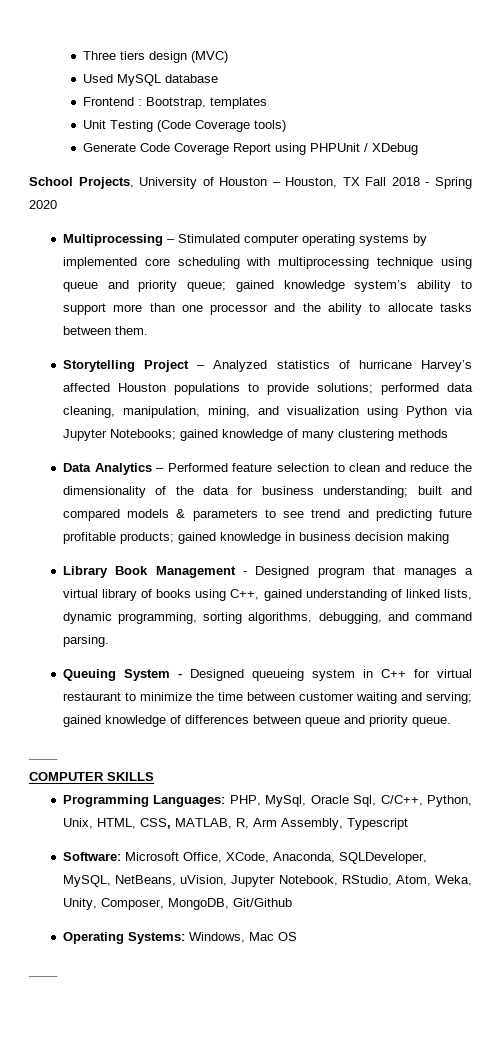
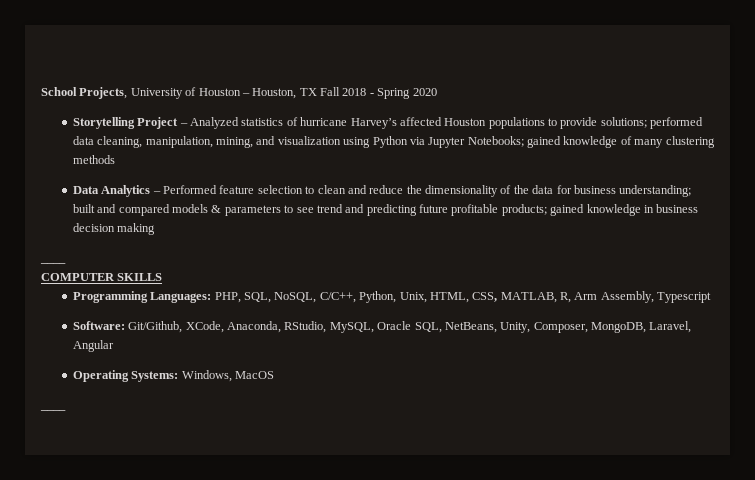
- Three tiers design (MVC)
- Used MySQL database
- Frontend : Bootstrap, templates
- Unit Testing (Code Coverage tools)
- Generate Code Coverage Report using PHPUnit / XDebug
- Multiprocessing – Stimulated computer operating systems by implemented core scheduling with multiprocessing technique using queue and priority queue; gained knowledge system’s ability to support more than one processor and the ability to allocate tasks between them.
- Library Book Management - Designed program that manages a virtual library of books using C++, gained understanding of linked lists, dynamic programming, sorting algorithms, debugging, and command parsing.
- Queuing System - Designed queueing system in C++ for virtual restaurant to minimize the time between customer waiting and serving; gained knowledge of differences between queue and priority queue.
- Programming Languages: PHP, MySql, Oracle Sql, C/C++, Python, Unix, HTML, CSS, MATLAB, R, Arm Assembly, Typescript
+ Programming Languages: PHP, SQL, NoSQL, C/C++, Python, Unix, HTML, CSS, MATLAB, R, Arm Assembly, Typescript
- Software: Microsoft Office, XCode, Anaconda, SQLDeveloper, MySQL, NetBeans, uVision, Jupyter Notebook, RStudio, Atom, Weka, Unity, Composer, MongoDB, Git/Github
+ Software: Git/Github, XCode, Anaconda, RStudio, MySQL, Oracle SQL, NetBeans, Unity, Composer, MongoDB, Laravel, Angular
- Operating Systems: Windows, Mac OS
+ Operating Systems: Windows, MacOS

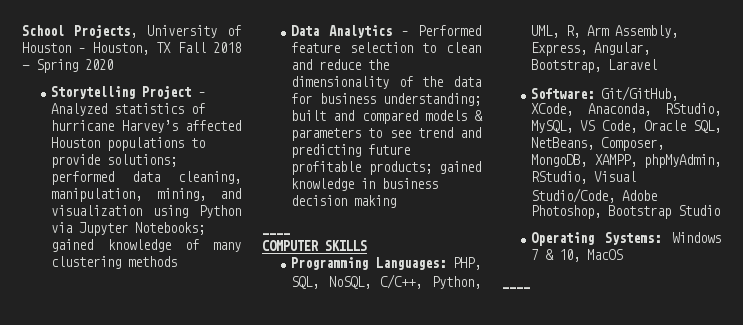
- Programming Languages: PHP, SQL, NoSQL, C/C++, Python, Unix, HTML, CSS, MATLAB, R, Arm Assembly, Typescript
+ Programming Languages: PHP, SQL, NoSQL, C/C++, Python, UML, R, Arm Assembly, Express, Angular, Bootstrap, Laravel
- Software: Git/Github, XCode, Anaconda, RStudio, MySQL, Oracle SQL, NetBeans, Unity, Composer, MongoDB, Laravel, Angular
- Operating Systems: Windows, MacOS
+ Software: Git/GitHub, XCode, Anaconda, RStudio, MySQL, VS Code, Oracle SQL, NetBeans, Composer, MongoDB, XAMPP, phpMyAdmin, RStudio, Visual Studio/Code, Adobe Photoshop, Bootstrap Studio
+ Operating Systems: Windows 7 & 10, MacOS

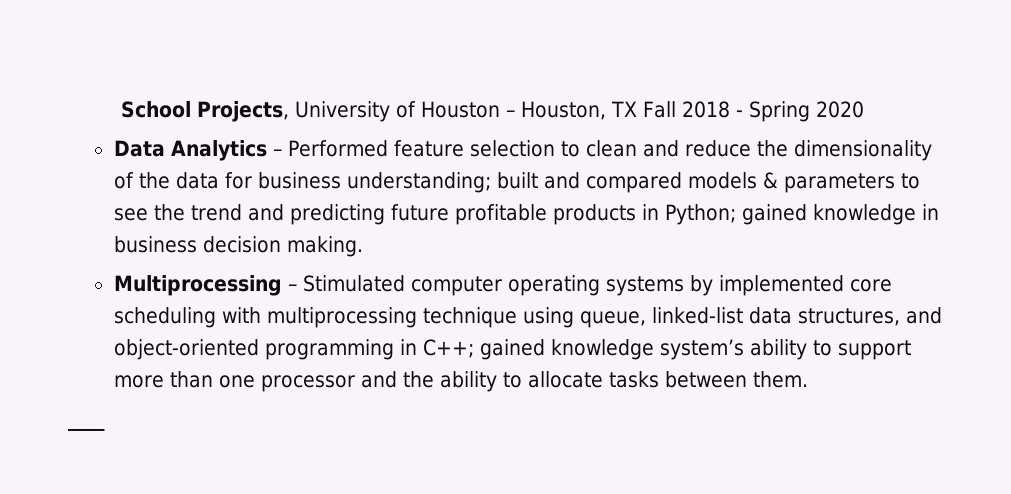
- Storytelling Project – Analyzed statistics of hurricane Harvey’s affected Houston populations to provide solutions; performed data cleaning, manipulation, mining, and visualization using Python via Jupyter Notebooks; gained knowledge of many clustering methods
- Data Analytics – Performed feature selection to clean and reduce the dimensionality of the data for business understanding; built and compared models & parameters to see trend and predicting future profitable products; gained knowledge in business decision making
- ____
- COMPUTER SKILLS
- Programming Languages: PHP, SQL, NoSQL, C/C++, Python, UML, R, Arm Assembly, Express, Angular, Bootstrap, Laravel
- Software: Git/GitHub, XCode, Anaconda, RStudio, MySQL, VS Code, Oracle SQL, NetBeans, Composer, MongoDB, XAMPP, phpMyAdmin, RStudio, Visual Studio/Code, Adobe Photoshop, Bootstrap Studio
- Operating Systems: Windows 7 & 10, MacOS
+ Data Analytics – Performed feature selection to clean and reduce the dimensionality of the data for business understanding; built and compared models & parameters to see the trend and predicting future profitable products in Python; gained knowledge in business decision making.
+ Multiprocessing – Stimulated computer operating systems by implemented core scheduling with multiprocessing technique using queue, linked-list data structures, and object-oriented programming in C++; gained knowledge system’s ability to support more than one processor and the ability to allocate tasks between them.

